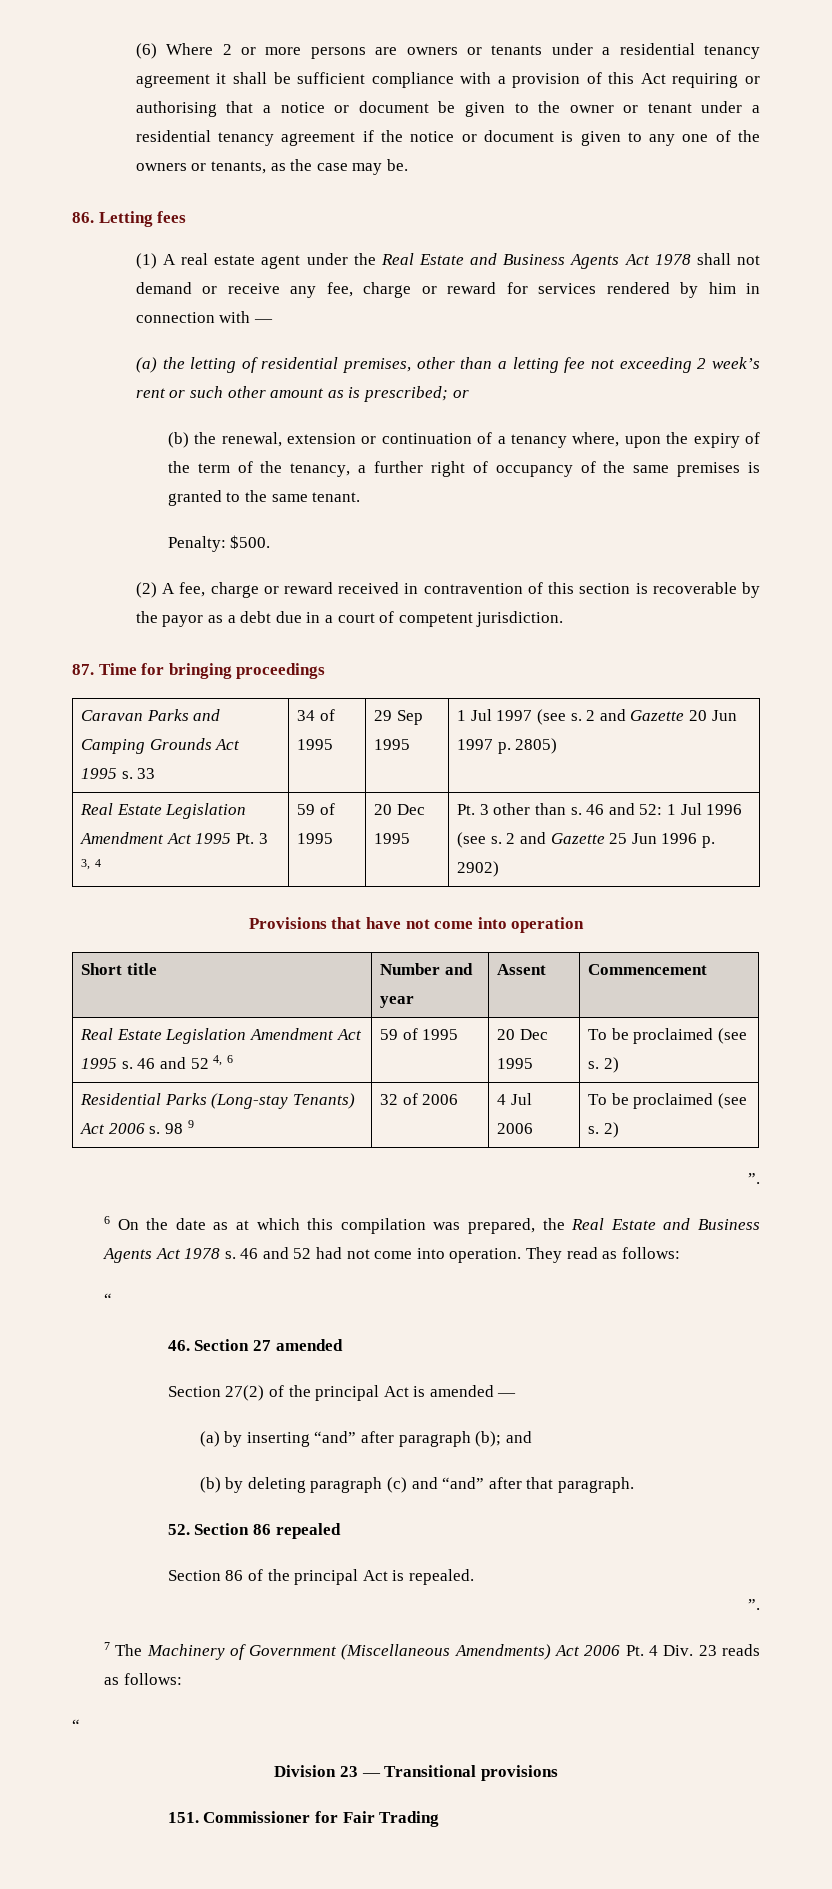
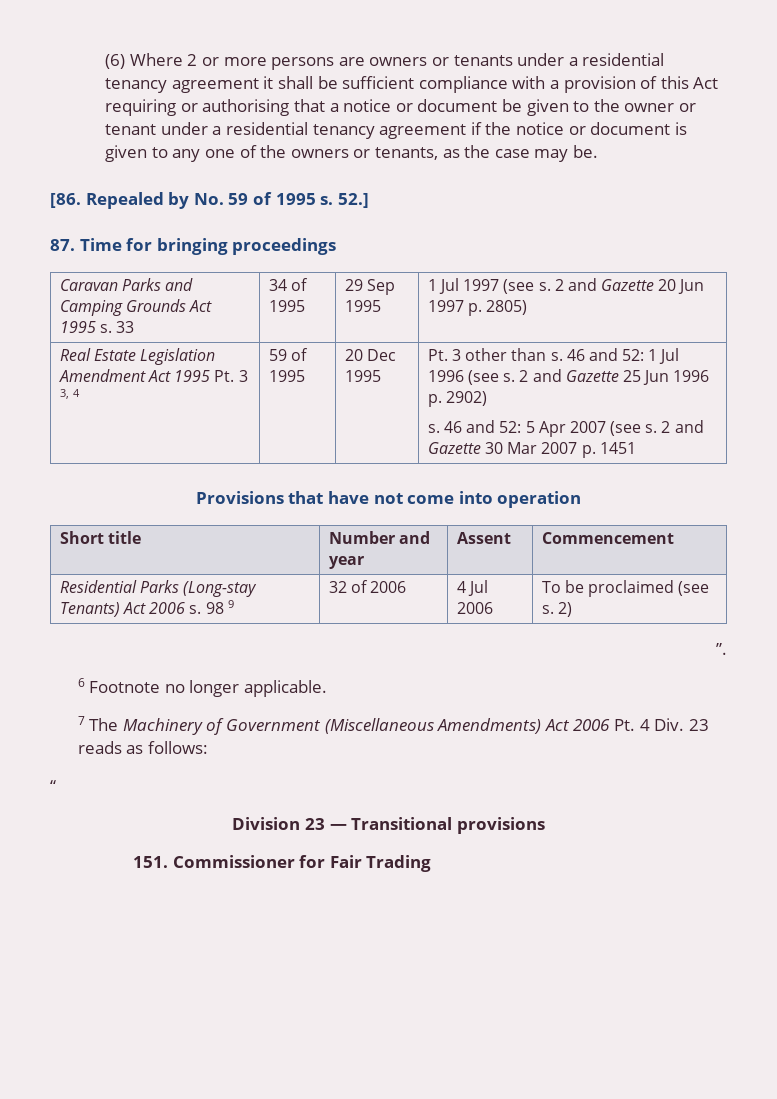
- 86. Letting fees
- (1) A real estate agent under the Real Estate and Business Agents Act 1978 shall not demand or receive any fee, charge or reward for services rendered by him in connection with —
- (a) the letting of residential premises, other than a letting fee not exceeding 2 week’s rent or such other amount as is prescribed; or
- (b) the renewal, extension or continuation of a tenancy where, upon the expiry of the term of the tenancy, a further right of occupancy of the same premises is granted to the same tenant.
- Penalty: $500.
- (2) A fee, charge or reward received in contravention of this section is recoverable by the payor as a debt due in a court of competent jurisdiction.
+ [86. Repealed by No. 59 of 1995 s. 52.]
+ s. 46 and 52: 5 Apr 2007 (see s. 2 and Gazette 30 Mar 2007 p. 1451
- Real Estate Legislation Amendment Act 1995 s. 46 and 52 4, 6 | 59 of 1995 | 20 Dec 1995 | To be proclaimed (see s. 2)
- 6 On the date as at which this compilation was prepared, the Real Estate and Business Agents Act 1978 s. 46 and 52 had not come into operation. They read as follows:
- “
- 46. Section 27 amended
- Section 27(2) of the principal Act is amended —
- (a) by inserting “and” after paragraph (b); and
- (b) by deleting paragraph (c) and “and” after that paragraph.
- 52. Section 86 repealed
- Section 86 of the principal Act is repealed.
- ”.
+ 6 Footnote no longer applicable.

